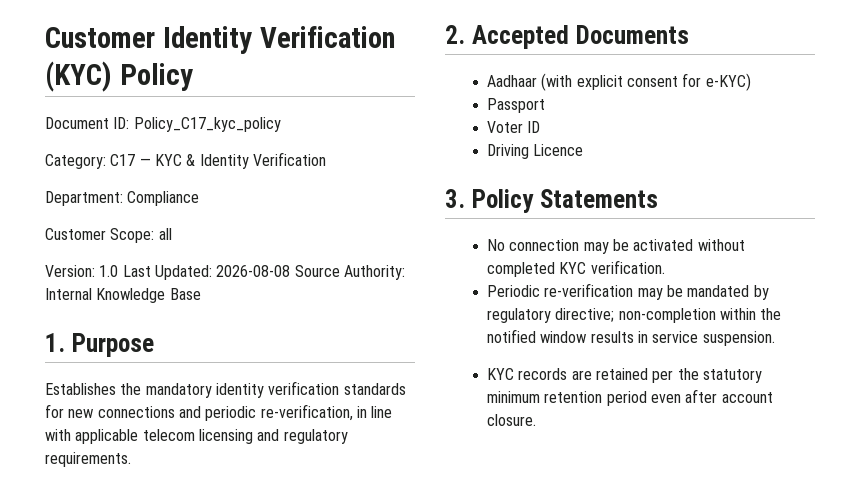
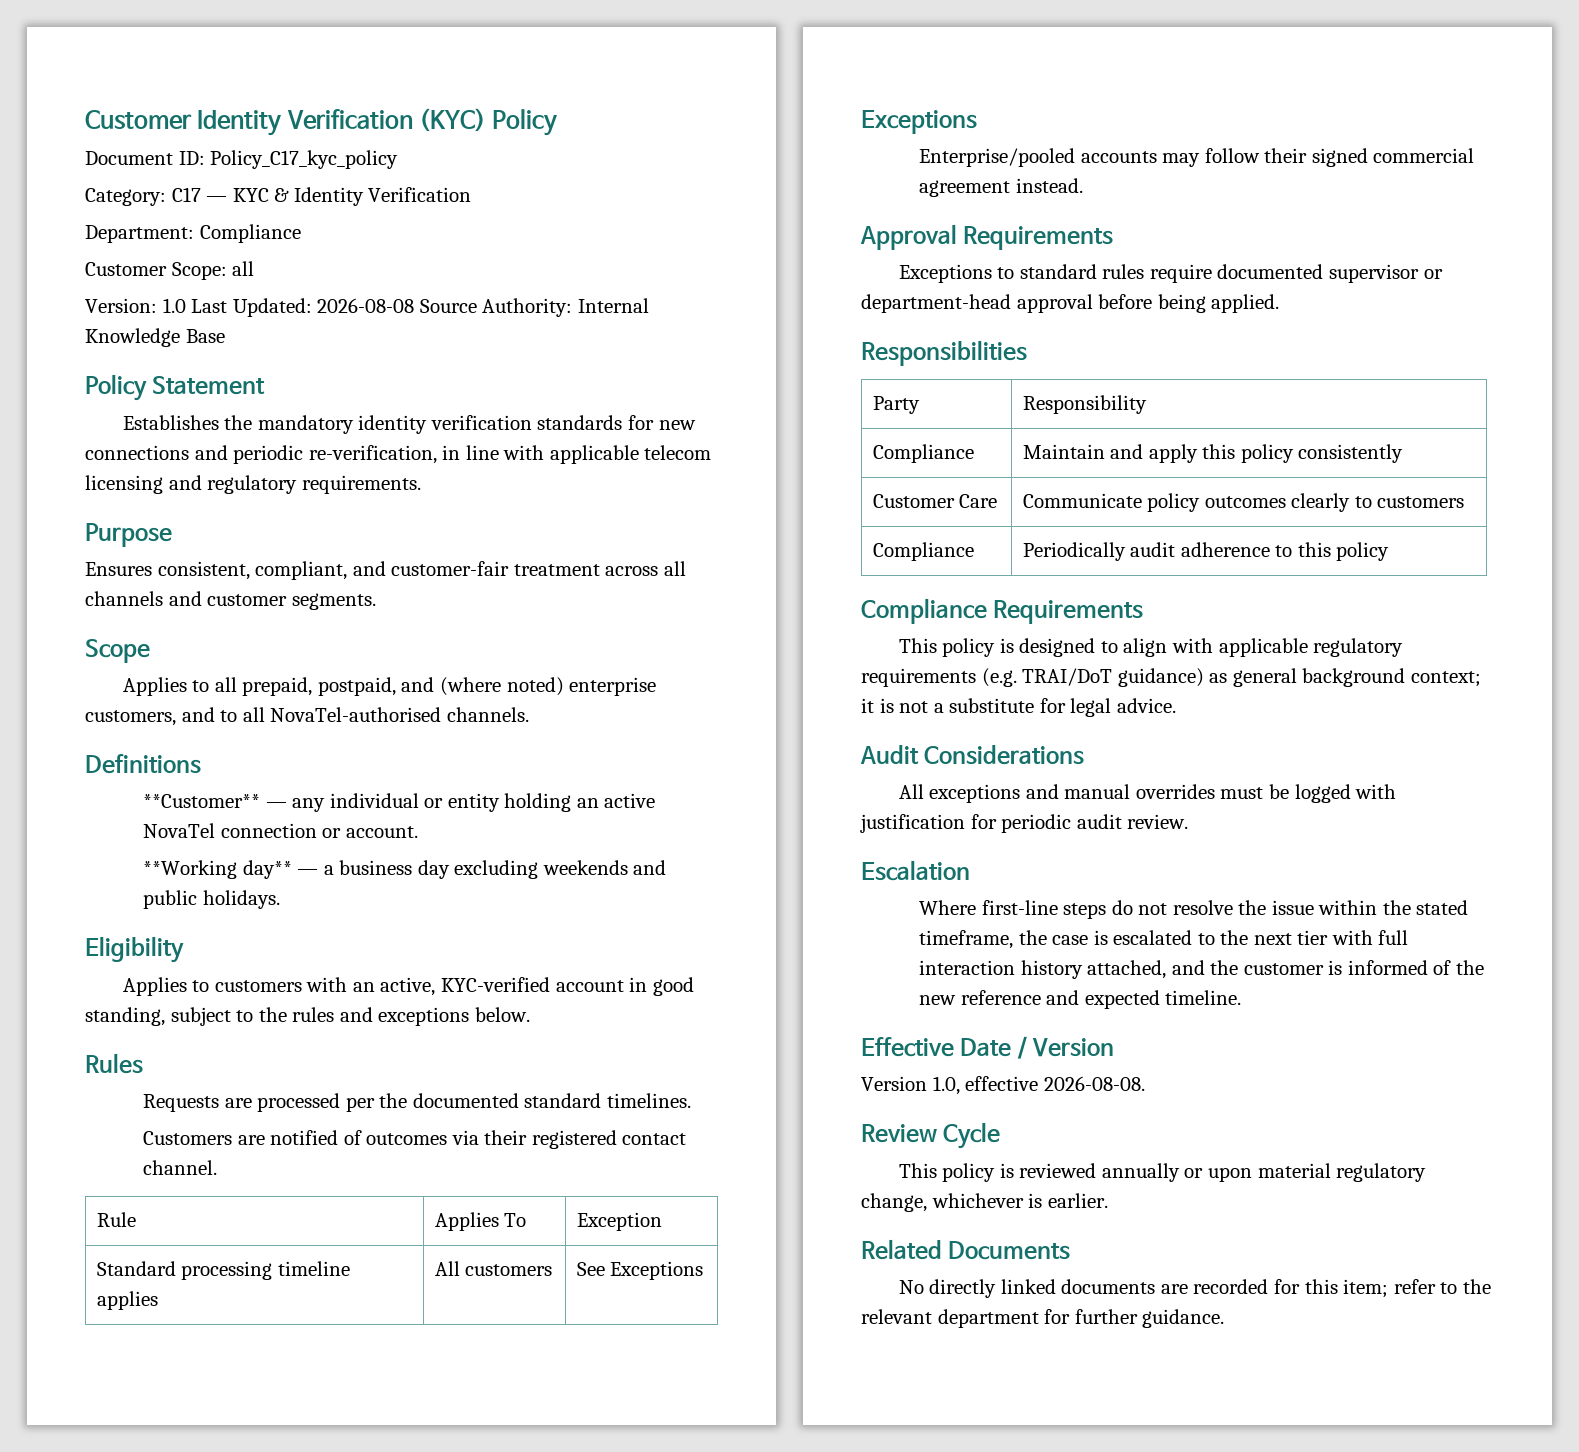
- 1. Purpose
+ Policy Statement
- 2. Accepted Documents
- Aadhaar (with explicit consent for e-KYC)
- Passport
- Voter ID
- Driving Licence
- 3. Policy Statements
- No connection may be activated without completed KYC verification.
- Periodic re-verification may be mandated by regulatory directive; non-completion within the notified window results in service suspension.
- KYC records are retained per the statutory minimum retention period even after account closure.
+ Purpose
+ Ensures consistent, compliant, and customer-fair treatment across all channels and customer segments.
+ Scope
+ Applies to all prepaid, postpaid, and (where noted) enterprise customers, and to all NovaTel-authorised channels.
+ Definitions
+ **Customer** — any individual or entity holding an active NovaTel connection or account.
+ **Working day** — a business day excluding weekends and public holidays.
+ Eligibility
+ Applies to customers with an active, KYC-verified account in good standing, subject to the rules and exceptions below.
+ Rules
+ Requests are processed per the documented standard timelines.
+ Customers are notified of outcomes via their registered contact channel.
+ Rule | Applies To | Exception
+ Standard processing timeline applies | All customers | See Exceptions
+ Exceptions
+ Enterprise/pooled accounts may follow their signed commercial agreement instead.
+ Approval Requirements
+ Exceptions to standard rules require documented supervisor or department-head approval before being applied.
+ Responsibilities
+ Party | Responsibility
+ Compliance | Maintain and apply this policy consistently
+ Customer Care | Communicate policy outcomes clearly to customers
+ Compliance | Periodically audit adherence to this policy
+ Compliance Requirements
+ This policy is designed to align with applicable regulatory requirements (e.g. TRAI/DoT guidance) as general background context; it is not a substitute for legal advice.
+ Audit Considerations
+ All exceptions and manual overrides must be logged with justification for periodic audit review.
+ Escalation
+ Where first-line steps do not resolve the issue within the stated timeframe, the case is escalated to the next tier with full interaction history attached, and the customer is informed of the new reference and expected timeline.
+ Effective Date / Version
+ Version 1.0, effective 2026-08-08.
+ Review Cycle
+ This policy is reviewed annually or upon material regulatory change, whichever is earlier.
+ Related Documents
+ No directly linked documents are recorded for this item; refer to the relevant department for further guidance.

